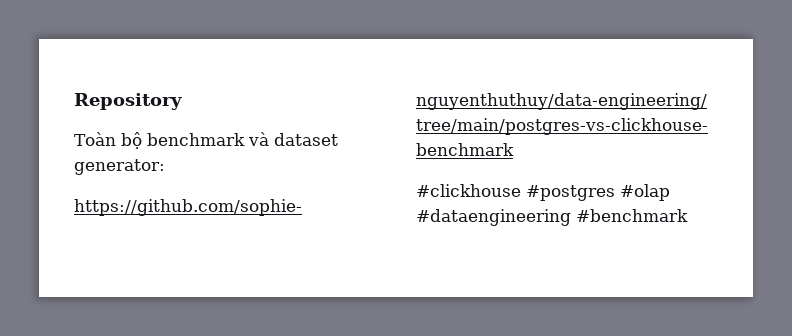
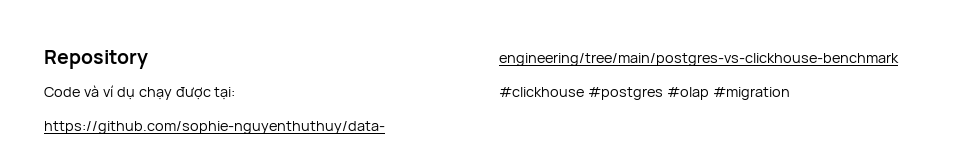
- Toàn bộ benchmark và dataset generator:
+ Code và ví dụ chạy được tại:
- #clickhouse #postgres #olap #dataengineering #benchmark
+ #clickhouse #postgres #olap #migration

